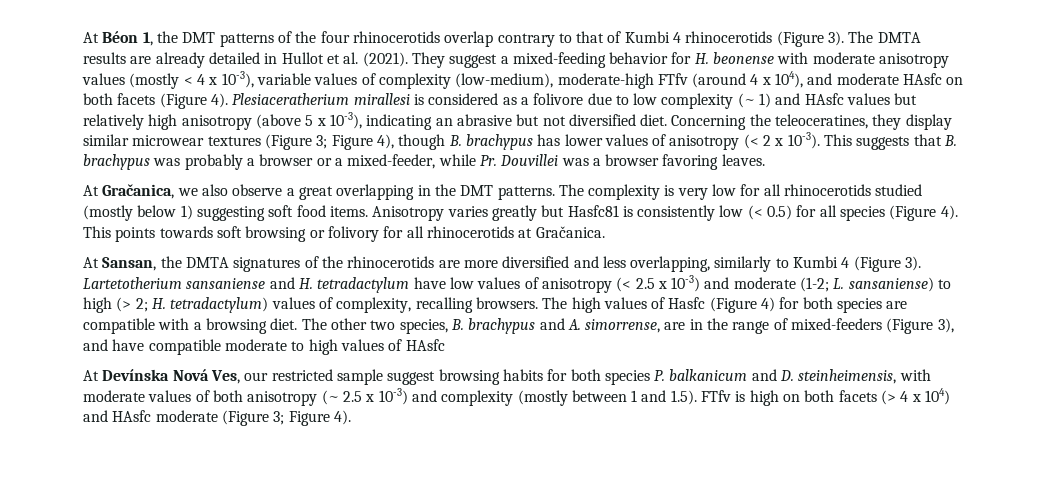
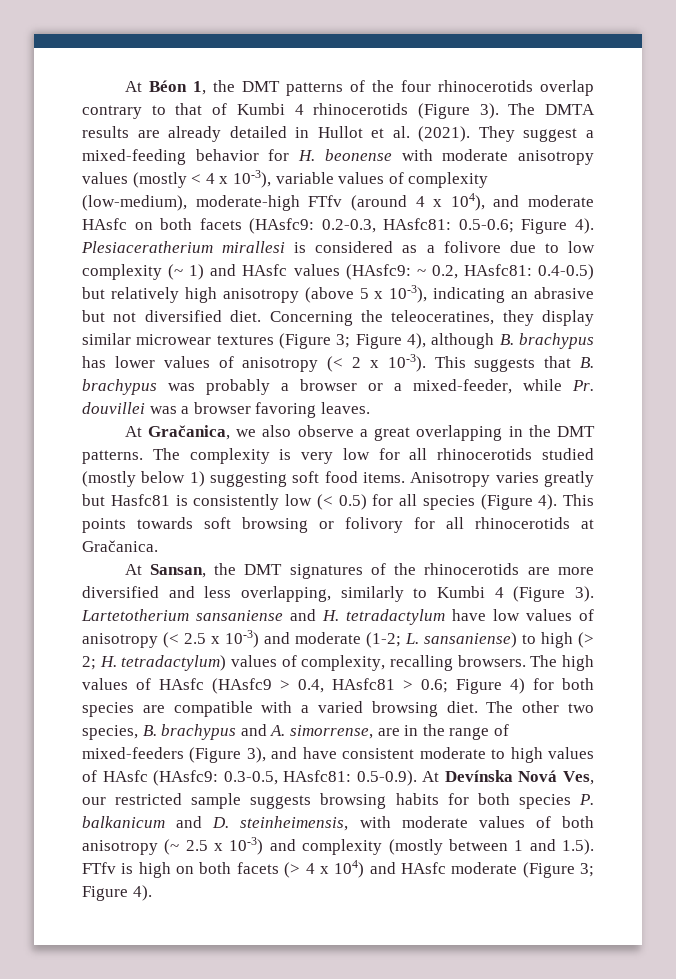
- They suggest a mixed-feeding behavior for H. beonense with moderate anisotropy values (mostly < 4 x 10-3), variable values of complexity (low-medium), moderate-high FTfv (around 4 x 104), and moderate HAsfc on both facets (Figure 4).
+ They suggest a mixed-feeding behavior for H. beonense with moderate anisotropy values (mostly < 4 x 10-3), variable values of complexity (low-medium), moderate-high FTfv (around 4 x 104), and moderate HAsfc on both facets (HAsfc9: 0.2-0.3, HAsfc81: 0.5-0.6; Figure 4).
- Plesiaceratherium mirallesi is considered as a folivore due to low complexity (~ 1) and HAsfc values but relatively high anisotropy (above 5 x 10-3), indicating an abrasive but not diversified diet.
+ Plesiaceratherium mirallesi is considered as a folivore due to low complexity (~ 1) and HAsfc values (HAsfc9: ~ 0.2, HAsfc81: 0.4-0.5) but relatively high anisotropy (above 5 x 10-3), indicating an abrasive but not diversified diet.
- Concerning the teleoceratines, they display similar microwear textures (Figure 3; Figure 4), though B. brachypus has lower values of anisotropy (< 2 x 10-3).
+ Concerning the teleoceratines, they display similar microwear textures (Figure 3; Figure 4), although B. brachypus has lower values of anisotropy (< 2 x 10-3).
- This suggests that B. brachypus was probably a browser or a mixed-feeder, while Pr. Douvillei was a browser favoring leaves.
+ This suggests that B. brachypus was probably a browser or a mixed-feeder, while Pr. douvillei was a browser favoring leaves.
- At Sansan, the DMTA signatures of the rhinocerotids are more diversified and less overlapping, similarly to Kumbi 4 (Figure 3).
+ At Sansan, the DMT signatures of the rhinocerotids are more diversified and less overlapping, similarly to Kumbi 4 (Figure 3).
- The high values of Hasfc (Figure 4) for both species are compatible with a browsing diet.
+ The high values of HAsfc (HAsfc9 > 0.4, HAsfc81 > 0.6; Figure 4) for both species are compatible with a varied browsing diet.
- The other two species, B. brachypus and A. simorrense, are in the range of mixed-feeders (Figure 3), and have compatible moderate to high values of HAsfc
- At Devínska Nová Ves, our restricted sample suggest browsing habits for both species P. balkanicum and D. steinheimensis, with moderate values of both anisotropy (~ 2.5 x 10-3) and complexity (mostly between 1 and 1.5). FTfv is high on both facets (> 4 x 104) and HAsfc moderate (Figure 3;
+ The other two species, B. brachypus and A. simorrense, are in the range of mixed-feeders (Figure 3), and have consistent moderate to high values of HAsfc (HAsfc9: 0.3-0.5, HAsfc81: 0.5-0.9). At Devínska Nová Ves, our restricted sample suggests browsing habits for both species P. balkanicum and D. steinheimensis, with moderate values of both anisotropy (~ 2.5 x 10-3) and complexity (mostly between 1 and 1.5). FTfv is high on both facets (> 4 x 104) and HAsfc moderate (Figure 3;

